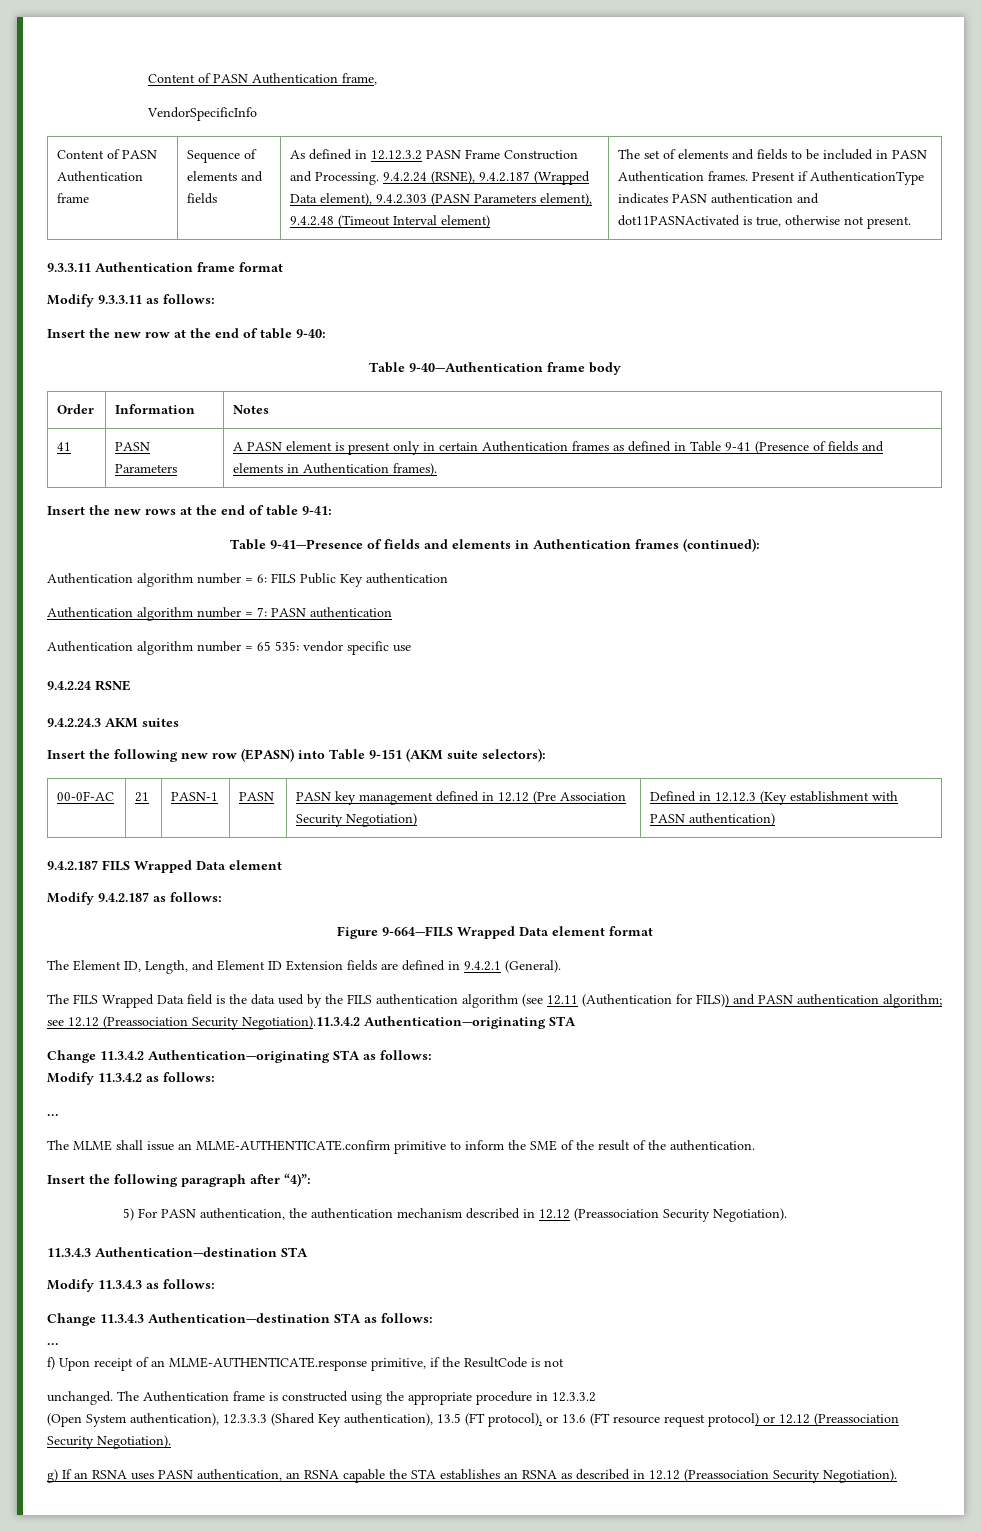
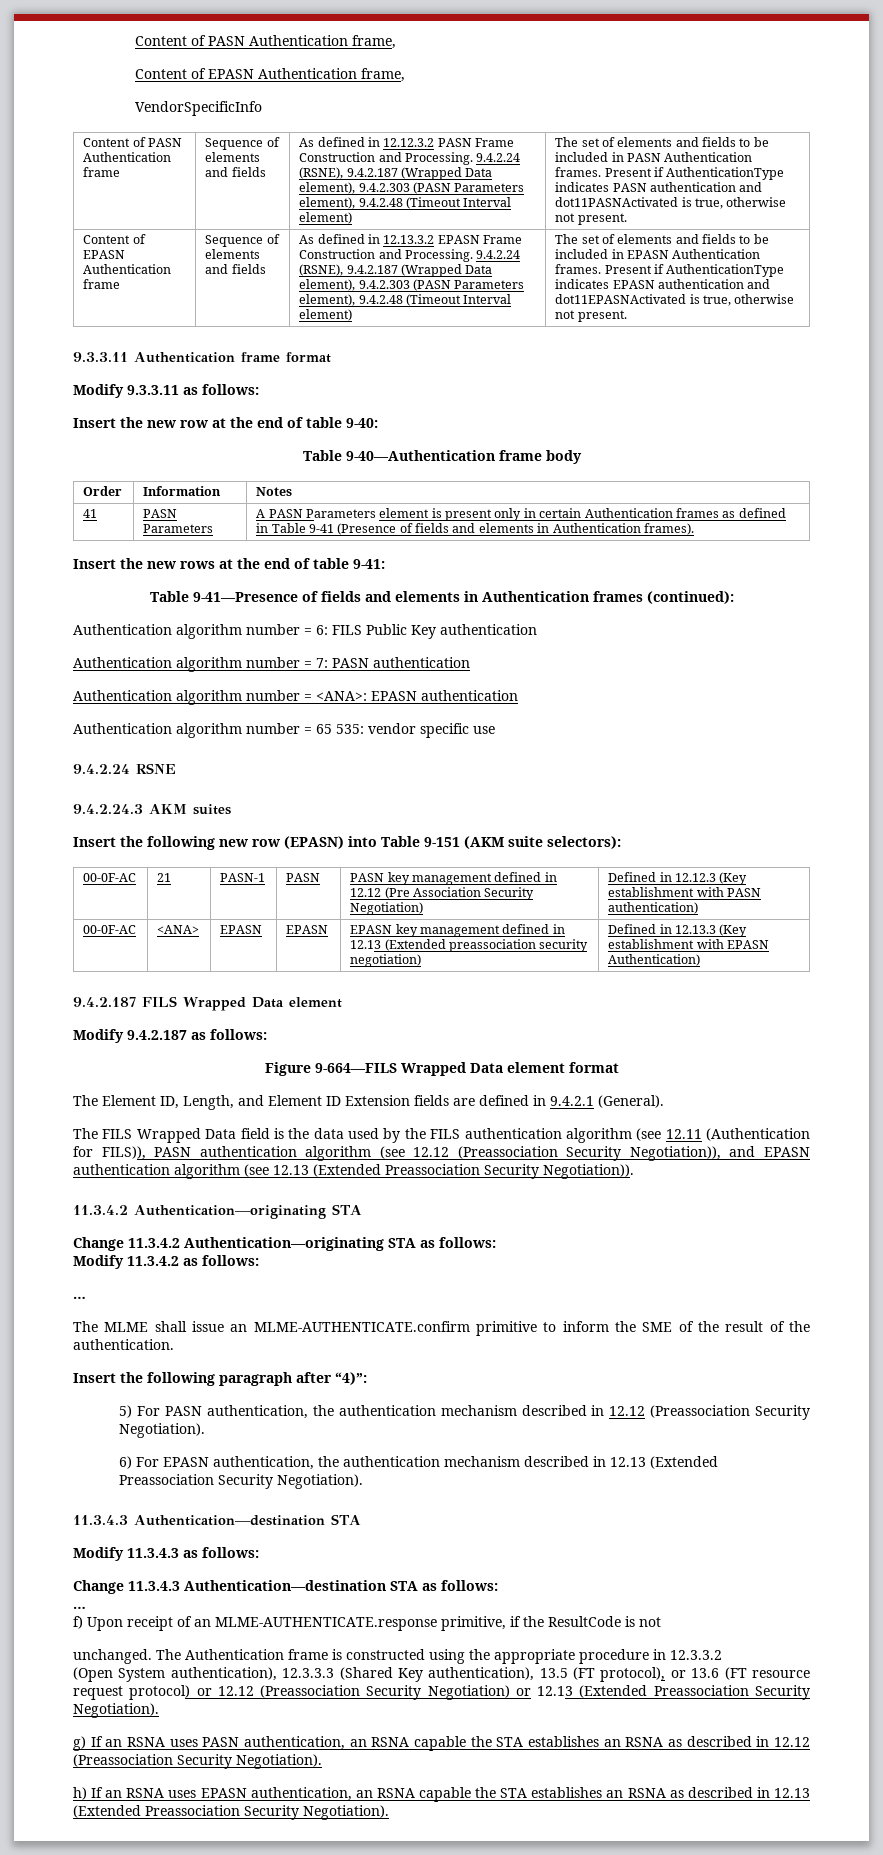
+ Content of EPASN Authentication frame,
+ Content of EPASN Authentication frame | Sequence of elements and fields | As defined in 12.13.3.2 EPASN Frame Construction and Processing. 9.4.2.24 (RSNE), 9.4.2.187 (Wrapped Data element), 9.4.2.303 (PASN Parameters element), 9.4.2.48 (Timeout Interval element) | The set of elements and fields to be included in EPASN Authentication frames. Present if AuthenticationType indicates EPASN authentication and dot11EPASNActivated is true, otherwise not present.
- 41 | PASN Parameters | A PASN element is present only in certain Authentication frames as defined in Table 9-41 (Presence of fields and elements in Authentication frames).
+ 41 | PASN Parameters | A PASN Parameters element is present only in certain Authentication frames as defined in Table 9-41 (Presence of fields and elements in Authentication frames).
+ Authentication algorithm number = <ANA>: EPASN authentication
+ 00-0F-AC | <ANA> | EPASN | EPASN | EPASN key management defined in 12.13 (Extended preassociation security negotiation) | Defined in 12.13.3 (Key establishment with EPASN Authentication)
- The FILS Wrapped Data field is the data used by the FILS authentication algorithm (see 12.11 (Authentication for FILS)) and PASN authentication algorithm; see 12.12 (Preassociation Security Negotiation).11.3.4.2 Authentication—originating STA
+ The FILS Wrapped Data field is the data used by the FILS authentication algorithm (see 12.11 (Authentication for FILS)), PASN authentication algorithm (see 12.12 (Preassociation Security Negotiation)), and EPASN authentication algorithm (see 12.13 (Extended Preassociation Security Negotiation)).
+ 11.3.4.2 Authentication—originating STA
+ 6) For EPASN authentication, the authentication mechanism described in 12.13 (Extended Preassociation Security Negotiation).
- (Open System authentication), 12.3.3.3 (Shared Key authentication), 13.5 (FT protocol), or 13.6 (FT resource request protocol) or 12.12 (Preassociation Security Negotiation).
+ (Open System authentication), 12.3.3.3 (Shared Key authentication), 13.5 (FT protocol), or 13.6 (FT resource request protocol) or 12.12 (Preassociation Security Negotiation) or 12.13 (Extended Preassociation Security Negotiation).
+ h) If an RSNA uses EPASN authentication, an RSNA capable the STA establishes an RSNA as described in 12.13 (Extended Preassociation Security Negotiation).

